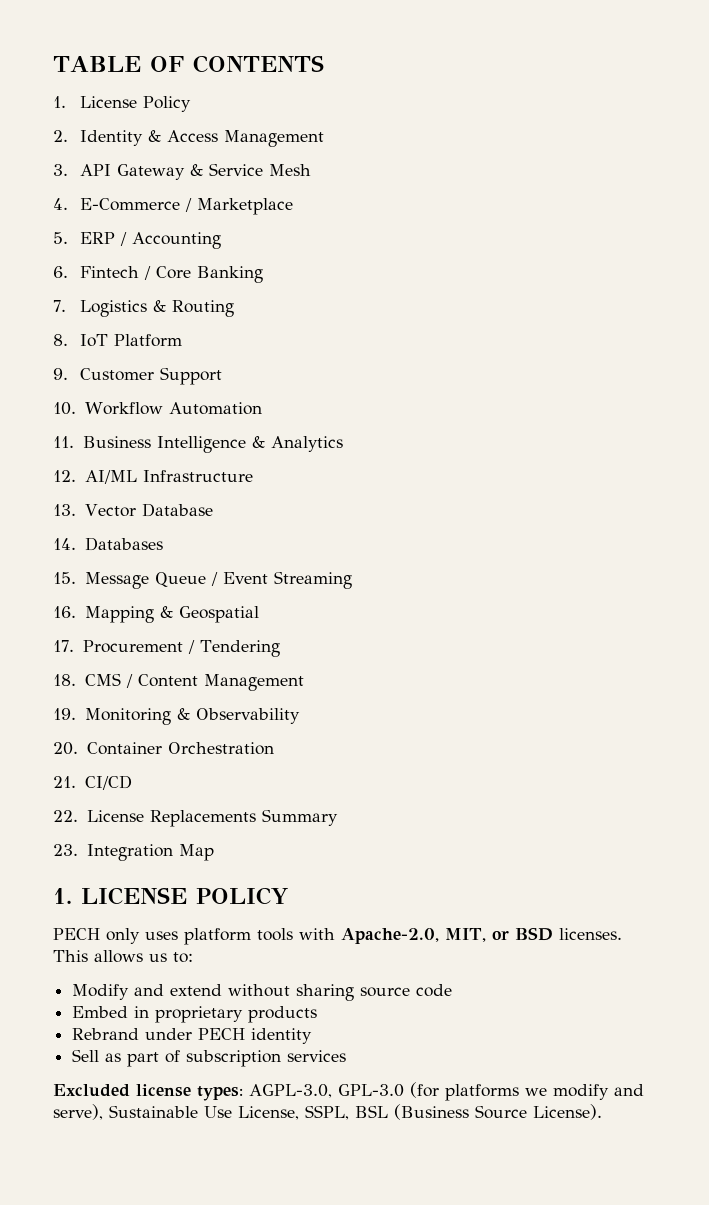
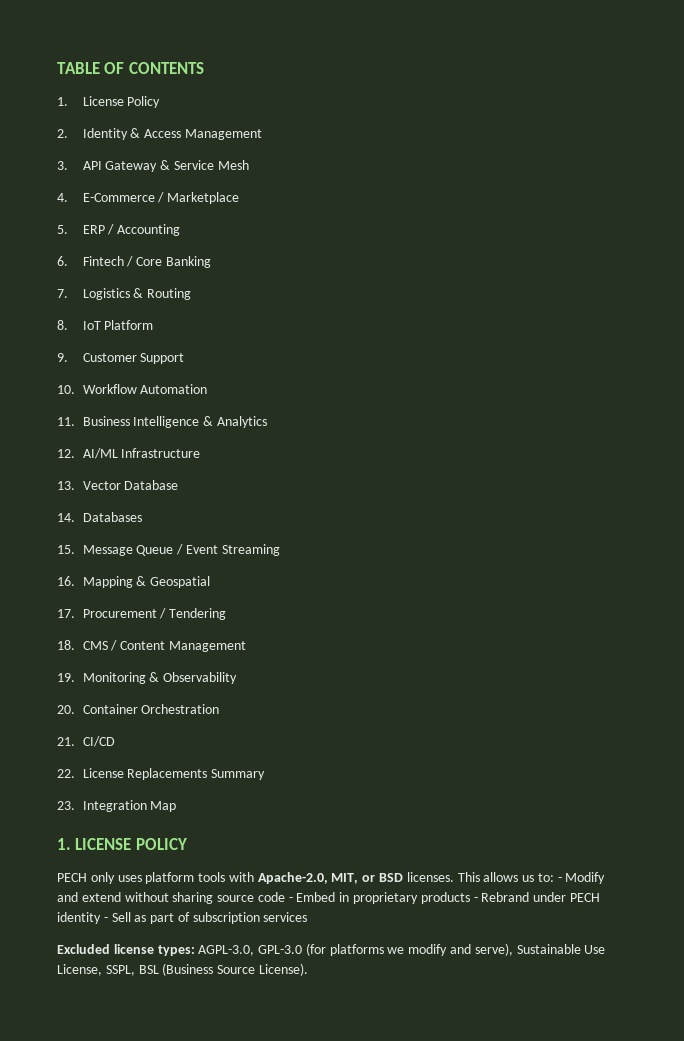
- This allows us to:
- Modify and extend without sharing source code
- Embed in proprietary products
- Rebrand under PECH identity
- Sell as part of subscription services
+ This allows us to: - Modify and extend without sharing source code - Embed in proprietary products - Rebrand under PECH identity - Sell as part of subscription services

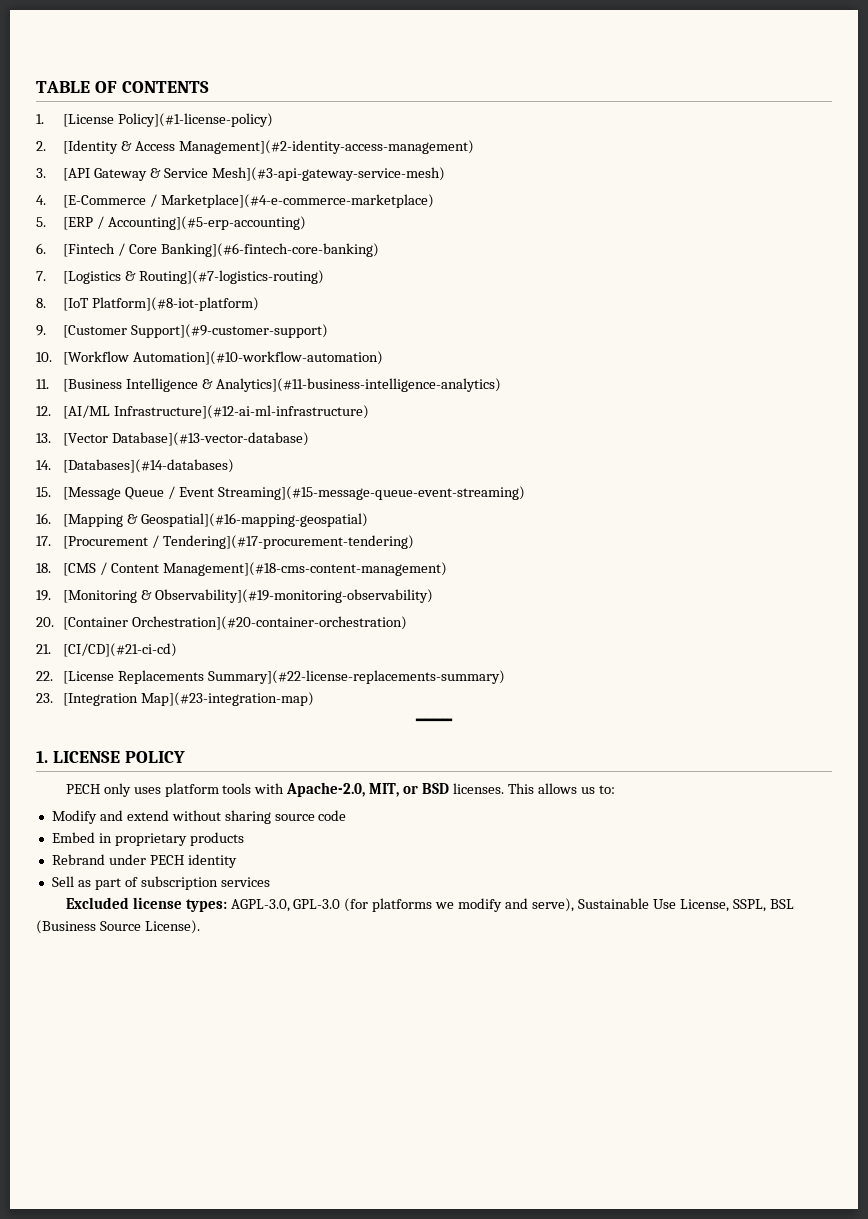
- 1. License Policy
+ 1. [License Policy](#1-license-policy)
- 2. Identity & Access Management
+ 2. [Identity & Access Management](#2-identity-access-management)
- 3. API Gateway & Service Mesh
+ 3. [API Gateway & Service Mesh](#3-api-gateway-service-mesh)
- 4. E-Commerce / Marketplace
- 5. ERP / Accounting
+ 4. [E-Commerce / Marketplace](#4-e-commerce-marketplace)
+ 5. [ERP / Accounting](#5-erp-accounting)
- 6. Fintech / Core Banking
+ 6. [Fintech / Core Banking](#6-fintech-core-banking)
- 7. Logistics & Routing
+ 7. [Logistics & Routing](#7-logistics-routing)
- 8. IoT Platform
+ 8. [IoT Platform](#8-iot-platform)
- 9. Customer Support
+ 9. [Customer Support](#9-customer-support)
- 10. Workflow Automation
+ 10. [Workflow Automation](#10-workflow-automation)
- 11. Business Intelligence & Analytics
+ 11. [Business Intelligence & Analytics](#11-business-intelligence-analytics)
- 12. AI/ML Infrastructure
+ 12. [AI/ML Infrastructure](#12-ai-ml-infrastructure)
- 13. Vector Database
+ 13. [Vector Database](#13-vector-database)
- 14. Databases
+ 14. [Databases](#14-databases)
- 15. Message Queue / Event Streaming
+ 15. [Message Queue / Event Streaming](#15-message-queue-event-streaming)
- 16. Mapping & Geospatial
- 17. Procurement / Tendering
+ 16. [Mapping & Geospatial](#16-mapping-geospatial)
+ 17. [Procurement / Tendering](#17-procurement-tendering)
- 18. CMS / Content Management
+ 18. [CMS / Content Management](#18-cms-content-management)
- 19. Monitoring & Observability
+ 19. [Monitoring & Observability](#19-monitoring-observability)
- 20. Container Orchestration
+ 20. [Container Orchestration](#20-container-orchestration)
- 21. CI/CD
+ 21. [CI/CD](#21-ci-cd)
- 22. License Replacements Summary
- 23. Integration Map
+ 22. [License Replacements Summary](#22-license-replacements-summary)
+ 23. [Integration Map](#23-integration-map)
+ ━━━━
- This allows us to: - Modify and extend without sharing source code - Embed in proprietary products - Rebrand under PECH identity - Sell as part of subscription services
+ This allows us to:
+ Modify and extend without sharing source code
+ Embed in proprietary products
+ Rebrand under PECH identity
+ Sell as part of subscription services

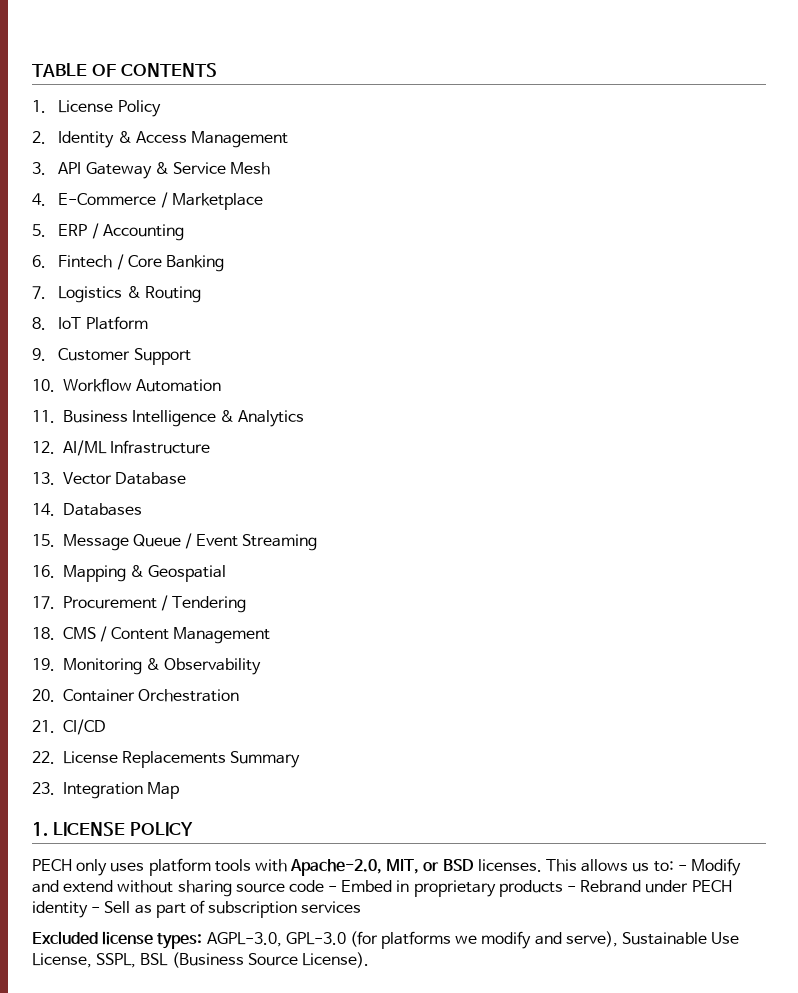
- 1. [License Policy](#1-license-policy)
+ 1. License Policy
- 2. [Identity & Access Management](#2-identity-access-management)
+ 2. Identity & Access Management
- 3. [API Gateway & Service Mesh](#3-api-gateway-service-mesh)
+ 3. API Gateway & Service Mesh
- 4. [E-Commerce / Marketplace](#4-e-commerce-marketplace)
- 5. [ERP / Accounting](#5-erp-accounting)
+ 4. E-Commerce / Marketplace
+ 5. ERP / Accounting
- 6. [Fintech / Core Banking](#6-fintech-core-banking)
+ 6. Fintech / Core Banking
- 7. [Logistics & Routing](#7-logistics-routing)
+ 7. Logistics & Routing
- 8. [IoT Platform](#8-iot-platform)
+ 8. IoT Platform
- 9. [Customer Support](#9-customer-support)
+ 9. Customer Support
- 10. [Workflow Automation](#10-workflow-automation)
+ 10. Workflow Automation
- 11. [Business Intelligence & Analytics](#11-business-intelligence-analytics)
+ 11. Business Intelligence & Analytics
- 12. [AI/ML Infrastructure](#12-ai-ml-infrastructure)
+ 12. AI/ML Infrastructure
- 13. [Vector Database](#13-vector-database)
+ 13. Vector Database
- 14. [Databases](#14-databases)
+ 14. Databases
- 15. [Message Queue / Event Streaming](#15-message-queue-event-streaming)
+ 15. Message Queue / Event Streaming
- 16. [Mapping & Geospatial](#16-mapping-geospatial)
- 17. [Procurement / Tendering](#17-procurement-tendering)
+ 16. Mapping & Geospatial
+ 17. Procurement / Tendering
- 18. [CMS / Content Management](#18-cms-content-management)
+ 18. CMS / Content Management
- 19. [Monitoring & Observability](#19-monitoring-observability)
+ 19. Monitoring & Observability
- 20. [Container Orchestration](#20-container-orchestration)
+ 20. Container Orchestration
- 21. [CI/CD](#21-ci-cd)
+ 21. CI/CD
- 22. [License Replacements Summary](#22-license-replacements-summary)
- 23. [Integration Map](#23-integration-map)
- ━━━━
+ 22. License Replacements Summary
+ 23. Integration Map
- This allows us to:
- Modify and extend without sharing source code
- Embed in proprietary products
- Rebrand under PECH identity
- Sell as part of subscription services
+ This allows us to: - Modify and extend without sharing source code - Embed in proprietary products - Rebrand under PECH identity - Sell as part of subscription services

